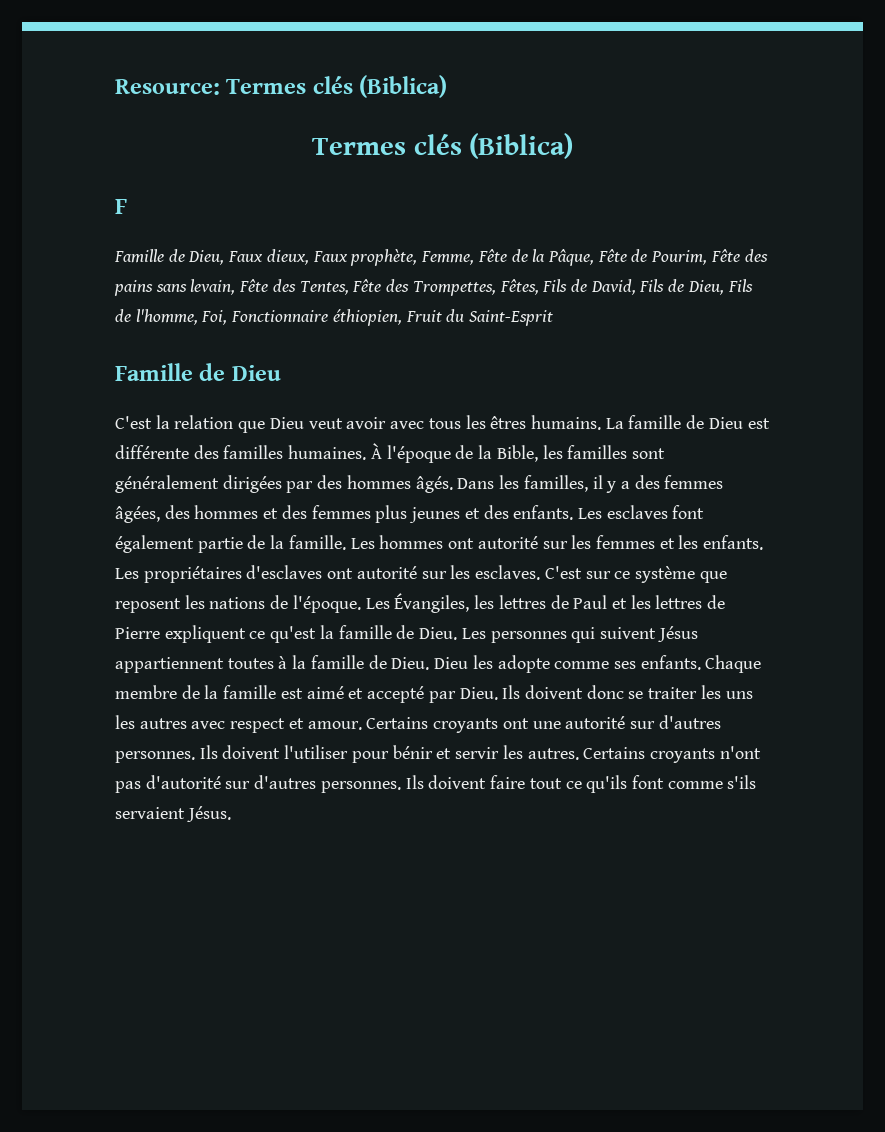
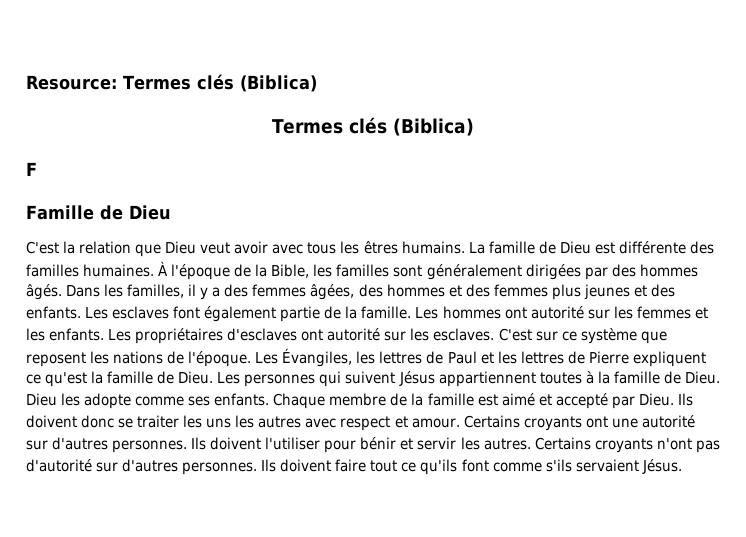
- Famille de Dieu, Faux dieux, Faux prophète, Femme, Fête de la Pâque, Fête de Pourim, Fête des pains sans levain, Fête des Tentes, Fête des Trompettes, Fêtes, Fils de David, Fils de Dieu, Fils de l'homme, Foi, Fonctionnaire éthiopien, Fruit du Saint-Esprit

